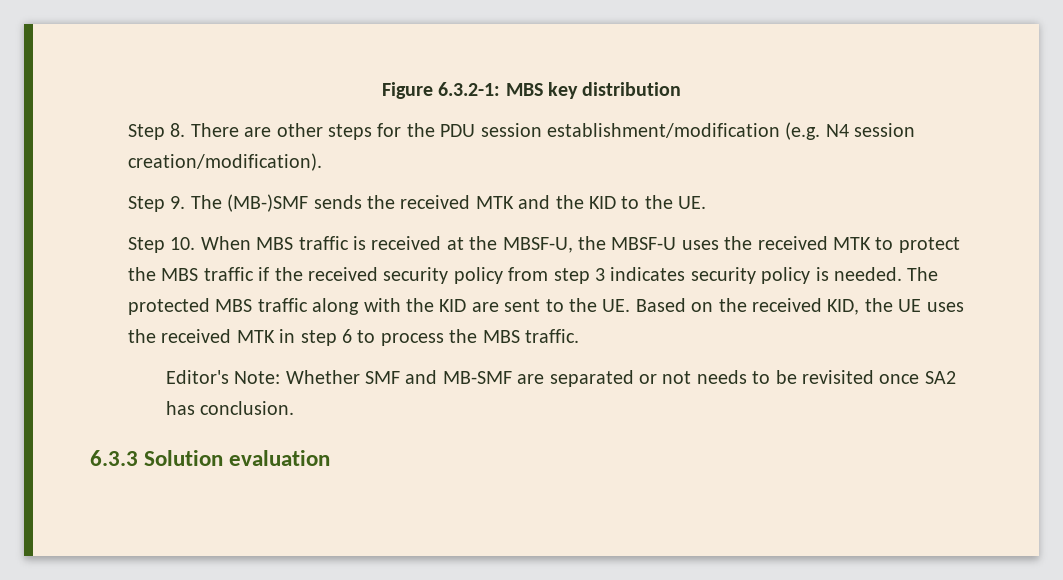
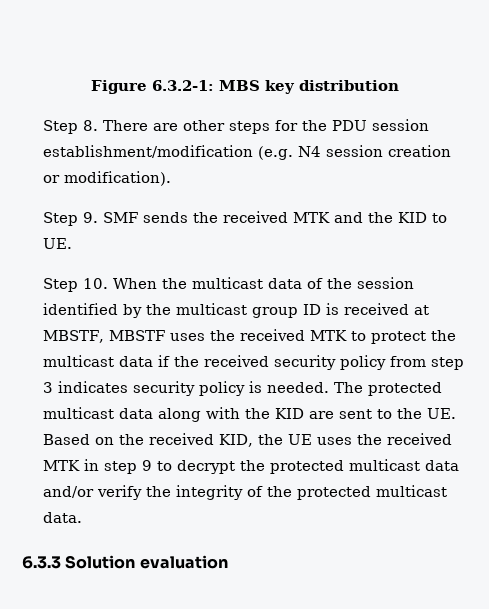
- Step 8. There are other steps for the PDU session establishment/modification (e.g. N4 session creation/modification).
+ Step 8. There are other steps for the PDU session establishment/modification (e.g. N4 session creation or modification).
- Step 9. The (MB-)SMF sends the received MTK and the KID to the UE.
+ Step 9. SMF sends the received MTK and the KID to UE.
- Step 10. When MBS traffic is received at the MBSF-U, the MBSF-U uses the received MTK to protect the MBS traffic if the received security policy from step 3 indicates security policy is needed.
+ Step 10. When the multicast data of the session identified by the multicast group ID is received at MBSTF, MBSTF uses the received MTK to protect the multicast data if the received security policy from step 3 indicates security policy is needed.
- The protected MBS traffic along with the KID are sent to the UE. Based on the received KID, the UE uses the received MTK in step 6 to process the MBS traffic.
- Editor's Note: Whether SMF and MB-SMF are separated or not needs to be revisited once SA2 has conclusion.
+ The protected multicast data along with the KID are sent to the UE. Based on the received KID, the UE uses the received MTK in step 9 to decrypt the protected multicast data and/or verify the integrity of the protected multicast data.

